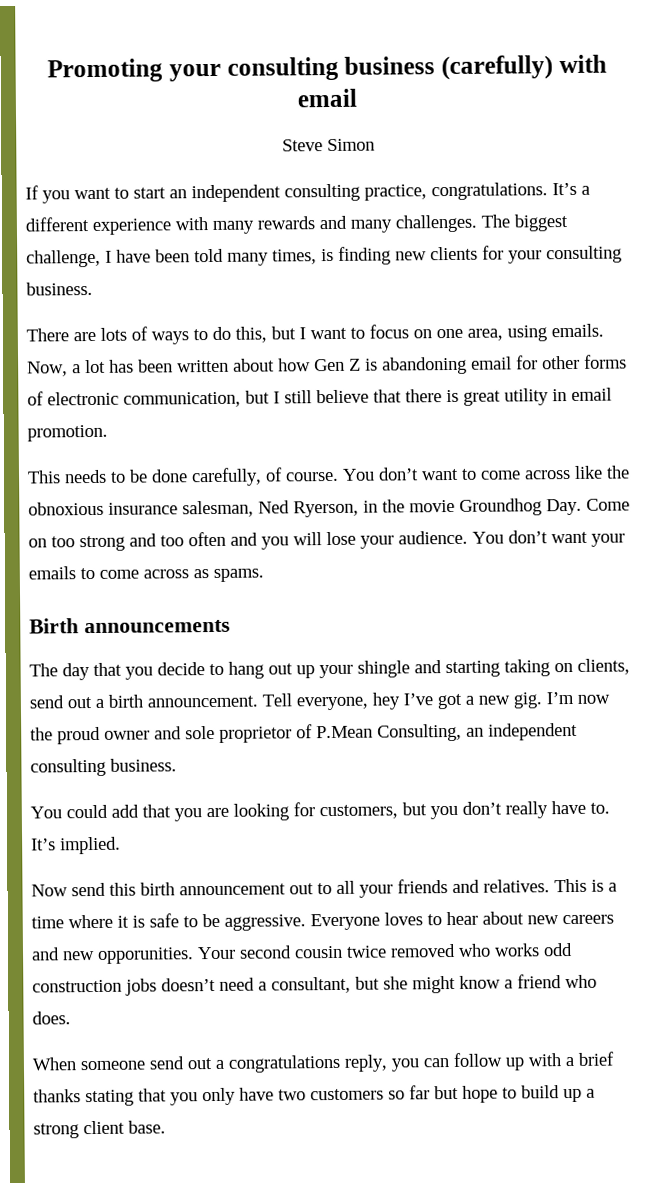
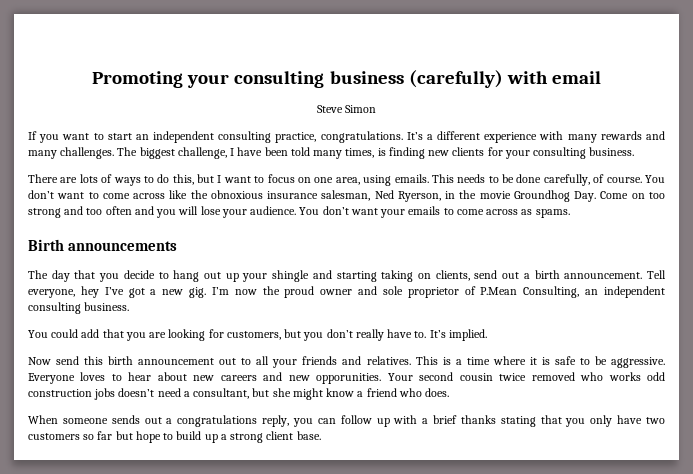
- There are lots of ways to do this, but I want to focus on one area, using emails. Now, a lot has been written about how Gen Z is abandoning email for other forms of electronic communication, but I still believe that there is great utility in email promotion.
- This needs to be done carefully, of course.
+ There are lots of ways to do this, but I want to focus on one area, using emails. This needs to be done carefully, of course.
- When someone send out a congratulations reply, you can follow up with a brief thanks stating that you only have two customers so far but hope to build up a strong client base.
+ When someone sends out a congratulations reply, you can follow up with a brief thanks stating that you only have two customers so far but hope to build up a strong client base.

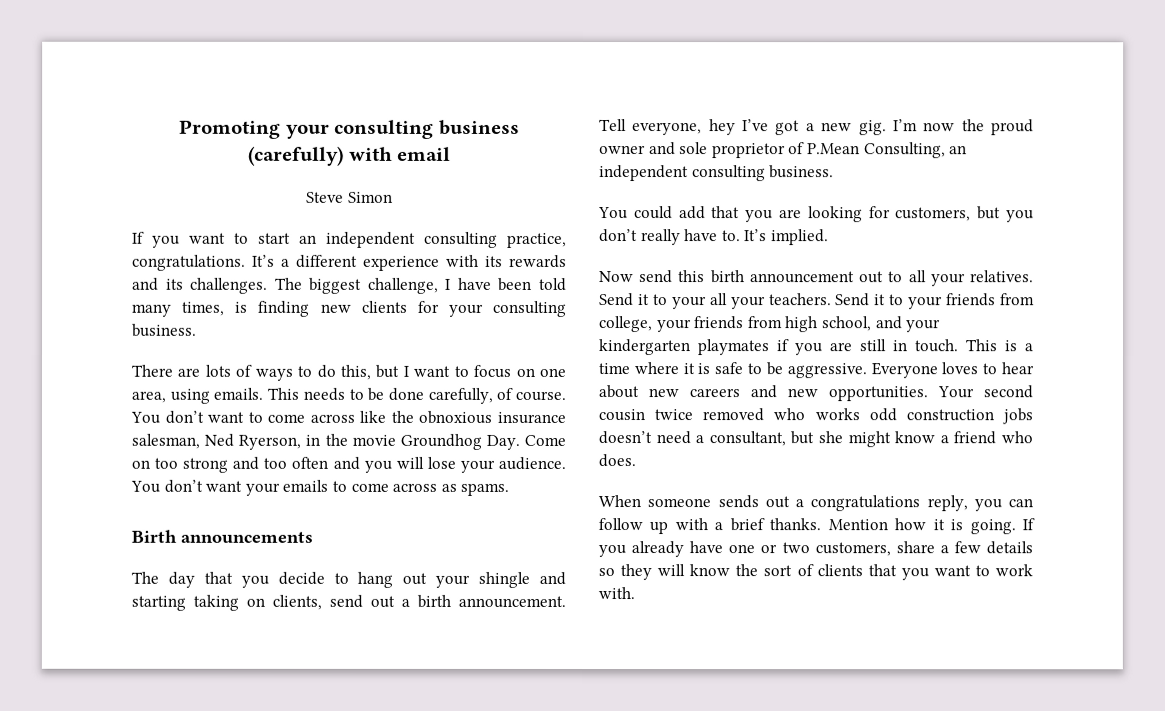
- It’s a different experience with many rewards and many challenges.
+ It’s a different experience with its rewards and its challenges.
- The day that you decide to hang out up your shingle and starting taking on clients, send out a birth announcement.
+ The day that you decide to hang out your shingle and starting taking on clients, send out a birth announcement.
- Now send this birth announcement out to all your friends and relatives.
+ Now send this birth announcement out to all your relatives. Send it to your all your teachers. Send it to your friends from college, your friends from high school, and your kindergarten playmates if you are still in touch.
- Everyone loves to hear about new careers and new opporunities.
+ Everyone loves to hear about new careers and new opportunities.
- When someone sends out a congratulations reply, you can follow up with a brief thanks stating that you only have two customers so far but hope to build up a strong client base.
+ When someone sends out a congratulations reply, you can follow up with a brief thanks. Mention how it is going. If you already have one or two customers, share a few details so they will know the sort of clients that you want to work with.

